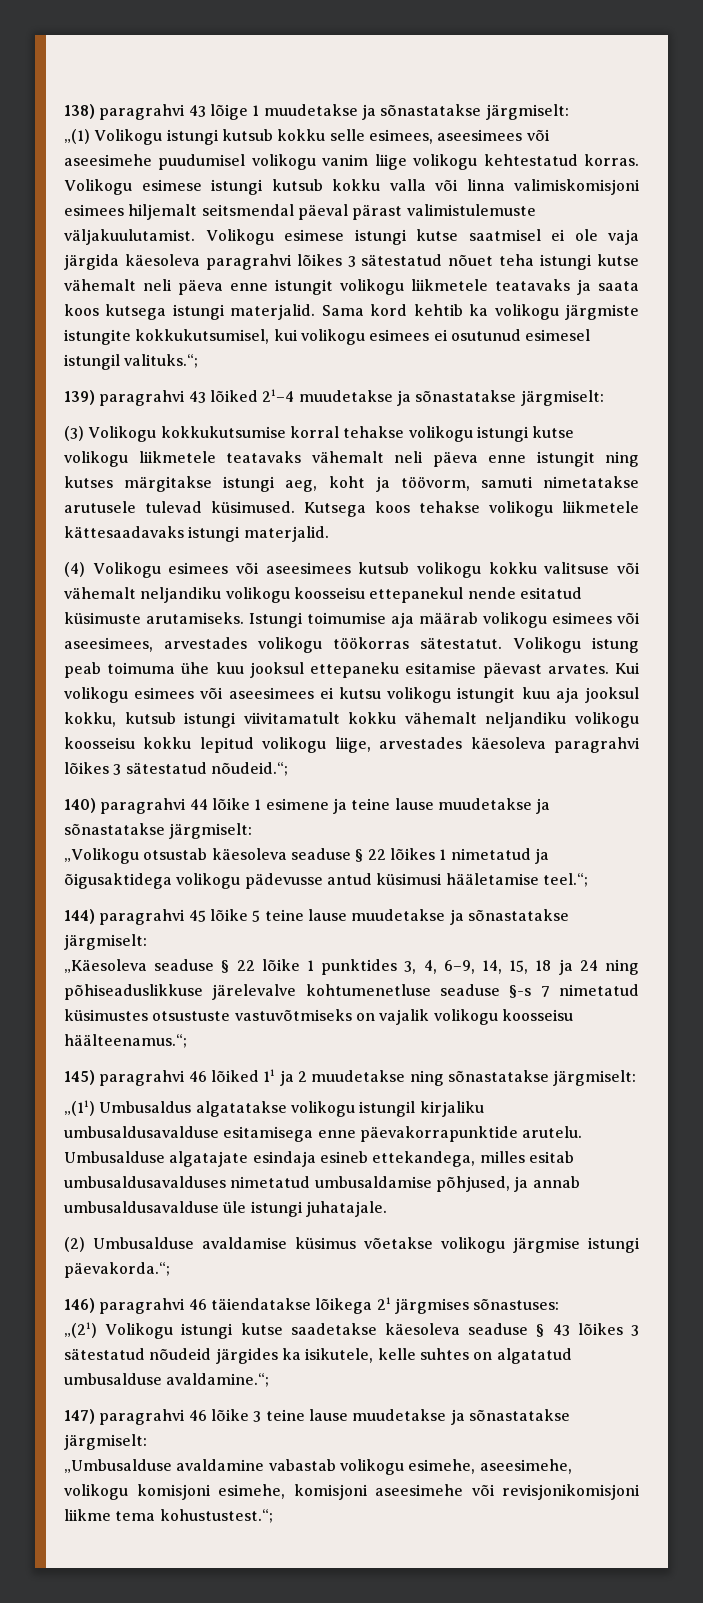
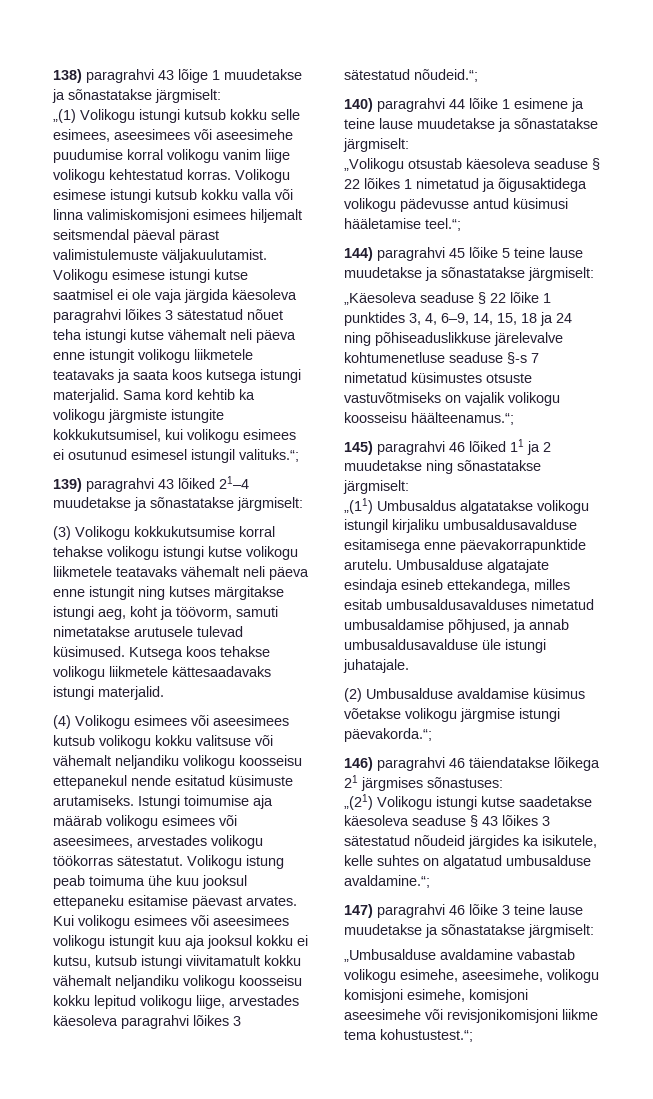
- „(1) Volikogu istungi kutsub kokku selle esimees, aseesimees või aseesimehe puudumisel volikogu vanim liige volikogu kehtestatud korras.
+ „(1) Volikogu istungi kutsub kokku selle esimees, aseesimees või aseesimehe puudumise korral volikogu vanim liige volikogu kehtestatud korras.
- Kui volikogu esimees või aseesimees ei kutsu volikogu istungit kuu aja jooksul kokku, kutsub istungi viivitamatult kokku vähemalt neljandiku volikogu koosseisu kokku lepitud volikogu liige, arvestades käesoleva paragrahvi lõikes 3 sätestatud nõudeid.“;
+ Kui volikogu esimees või aseesimees volikogu istungit kuu aja jooksul kokku ei kutsu, kutsub istungi viivitamatult kokku vähemalt neljandiku volikogu koosseisu kokku lepitud volikogu liige, arvestades käesoleva paragrahvi lõikes 3 sätestatud nõudeid.“;
- „Käesoleva seaduse § 22 lõike 1 punktides 3, 4, 6–9, 14, 15, 18 ja 24 ning põhiseaduslikkuse järelevalve kohtumenetluse seaduse §-s 7 nimetatud küsimustes otsustuste vastuvõtmiseks on vajalik volikogu koosseisu häälteenamus.“;
+ „Käesoleva seaduse § 22 lõike 1 punktides 3, 4, 6–9, 14, 15, 18 ja 24 ning põhiseaduslikkuse järelevalve kohtumenetluse seaduse §-s 7 nimetatud küsimustes otsuste vastuvõtmiseks on vajalik volikogu koosseisu häälteenamus.“;

